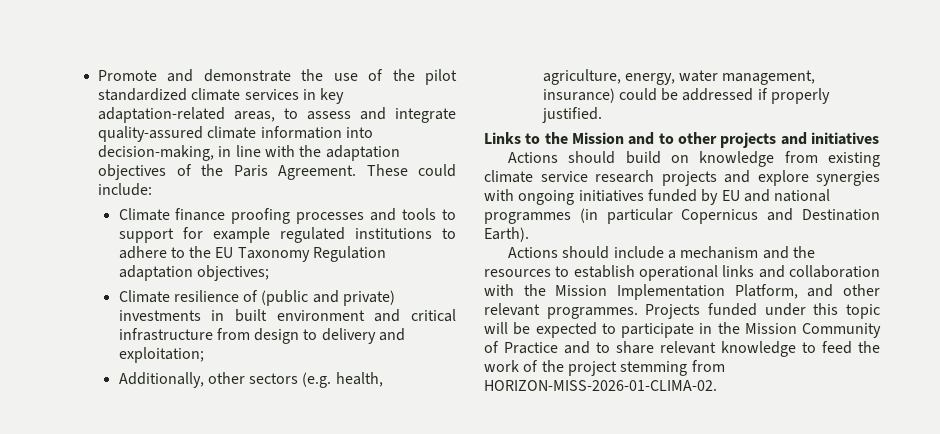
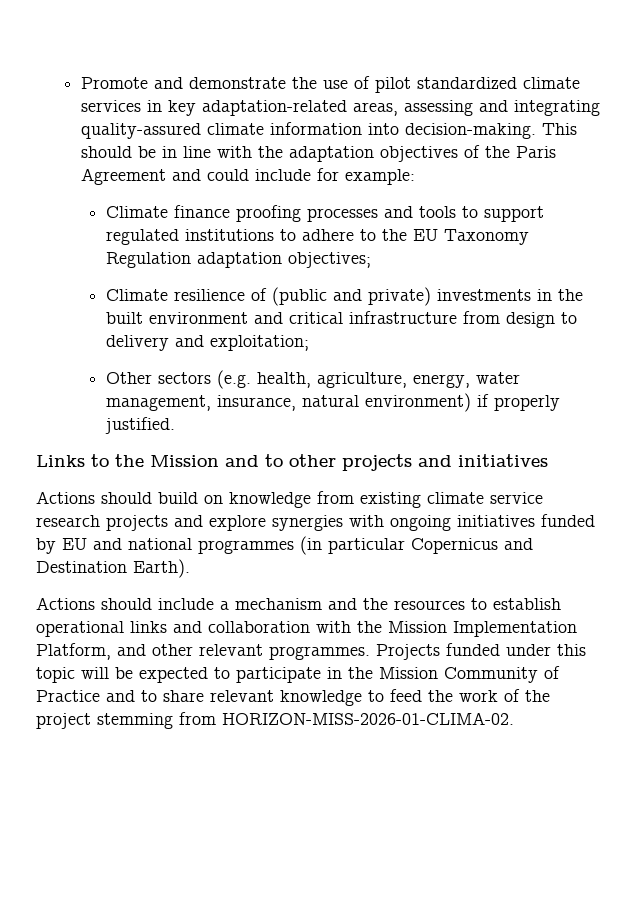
- Promote and demonstrate the use of the pilot standardized climate services in key adaptation-related areas, to assess and integrate quality-assured climate information into decision-making, in line with the adaptation objectives of the Paris Agreement. These could include:
+ Promote and demonstrate the use of pilot standardized climate services in key adaptation-related areas, assessing and integrating quality-assured climate information into decision-making. This should be in line with the adaptation objectives of the Paris Agreement and could include for example:
- Climate finance proofing processes and tools to support for example regulated institutions to adhere to the EU Taxonomy Regulation adaptation objectives;
+ Climate finance proofing processes and tools to support regulated institutions to adhere to the EU Taxonomy Regulation adaptation objectives;
- Climate resilience of (public and private) investments in built environment and critical infrastructure from design to delivery and exploitation;
+ Climate resilience of (public and private) investments in the built environment and critical infrastructure from design to delivery and exploitation;
- Additionally, other sectors (e.g. health, agriculture, energy, water management, insurance) could be addressed if properly justified.
+ Other sectors (e.g. health, agriculture, energy, water management, insurance, natural environment) if properly justified.

